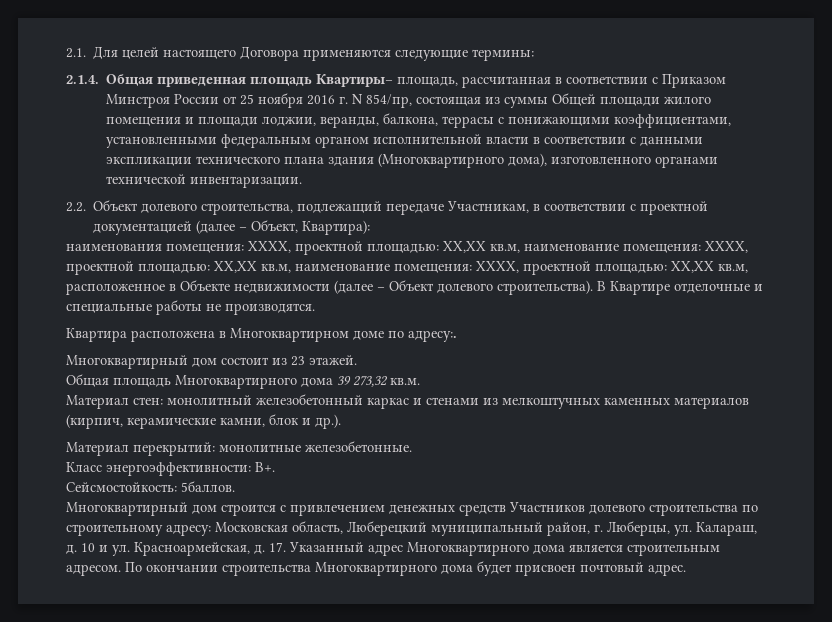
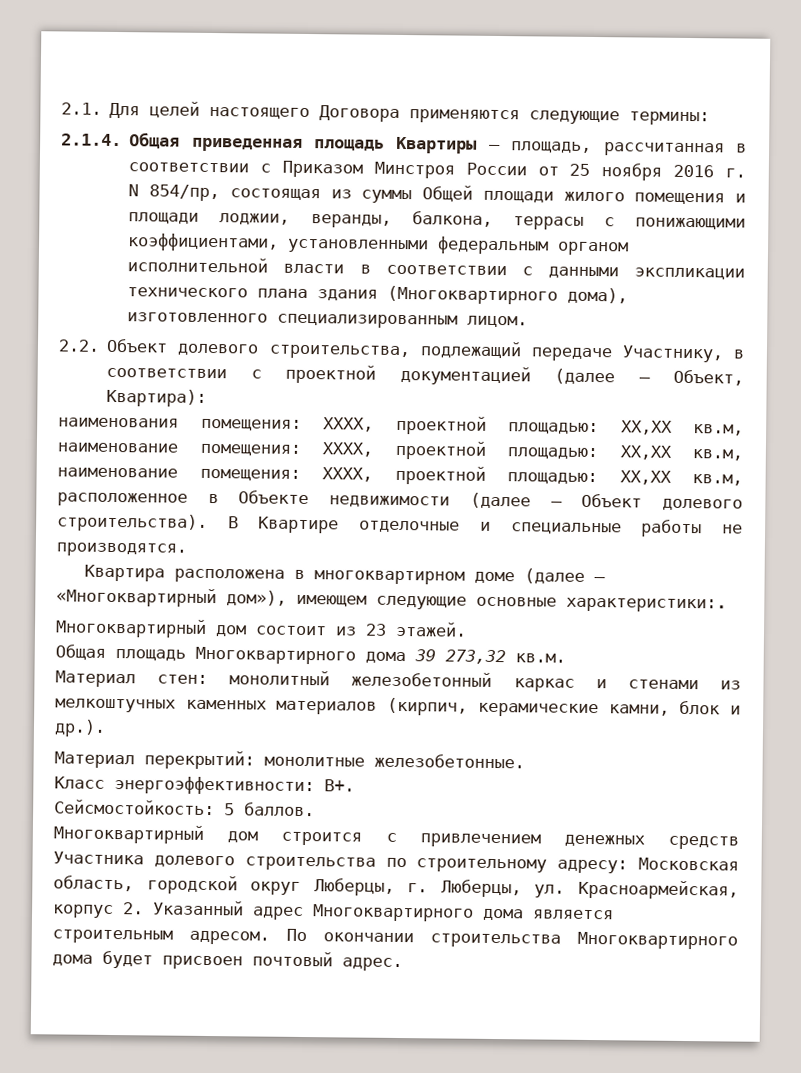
- 2.1.4. Общая приведенная площадь Квартиры– площадь, рассчитанная в соответствии с Приказом Минстроя России от 25 ноября 2016 г. N 854/пр, состоящая из суммы Общей площади жилого помещения и площади лоджии, веранды, балкона, террасы с понижающими коэффициентами, установленными федеральным органом исполнительной власти в соответствии с данными экспликации технического плана здания (Многоквартирного дома), изготовленного органами технической инвентаризации.
+ 2.1.4. Общая приведенная площадь Квартиры – площадь, рассчитанная в соответствии с Приказом Минстроя России от 25 ноября 2016 г. N 854/пр, состоящая из суммы Общей площади жилого помещения и площади лоджии, веранды, балкона, террасы с понижающими коэффициентами, установленными федеральным органом исполнительной власти в соответствии с данными экспликации технического плана здания (Многоквартирного дома), изготовленного специализированным лицом.
- 2.2. Объект долевого строительства, подлежащий передаче Участникам, в соответствии с проектной документацией (далее – Объект, Квартира):
+ 2.2. Объект долевого строительства, подлежащий передаче Участнику, в соответствии с проектной документацией (далее – Объект, Квартира):
- Квартира расположена в Многоквартирном доме по адресу:.
+ Квартира расположена в многоквартирном доме (далее – «Многоквартирный дом»), имеющем следующие основные характеристики:.
- Сейсмостойкость: 5баллов.
+ Сейсмостойкость: 5 баллов.
- Многоквартирный дом строится с привлечением денежных средств Участников долевого строительства по строительному адресу: Московская область, Люберецкий муниципальный район, г. Люберцы, ул. Калараш, д. 10 и ул. Красноармейская, д. 17. Указанный адрес Многоквартирного дома является строительным адресом.
+ Многоквартирный дом строится с привлечением денежных средств Участника долевого строительства по строительному адресу: Московская область, городской округ Люберцы, г. Люберцы, ул. Красноармейская, корпус 2. Указанный адрес Многоквартирного дома является строительным адресом.

